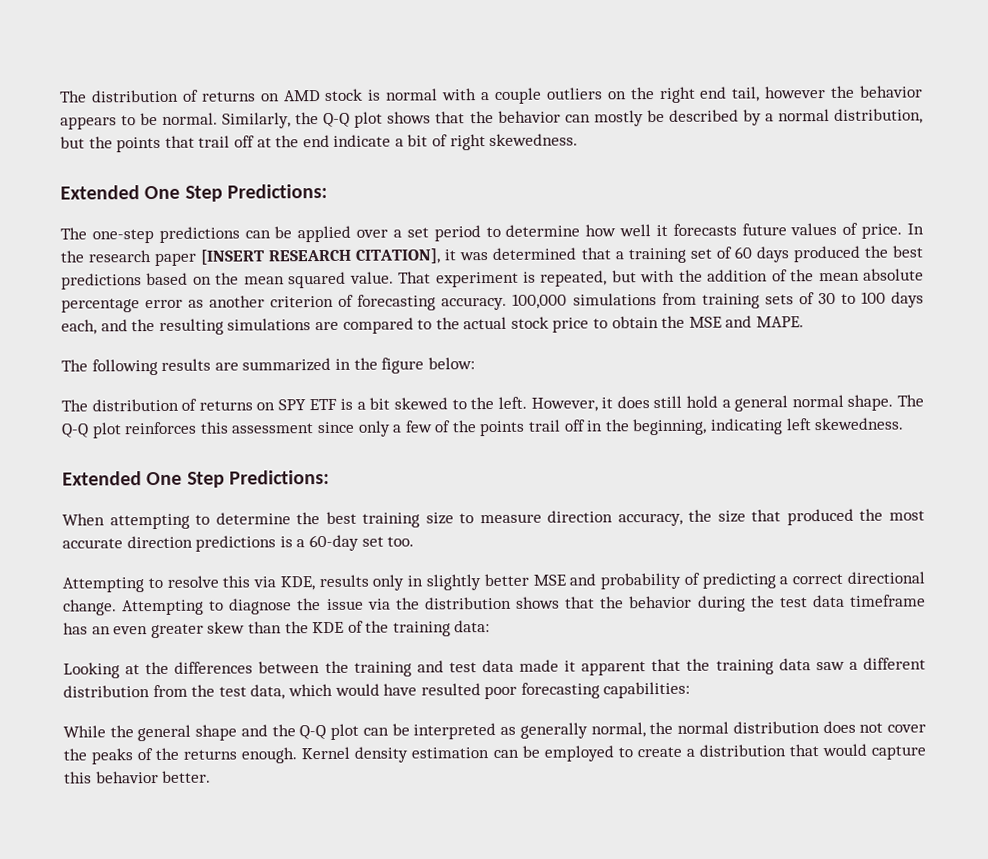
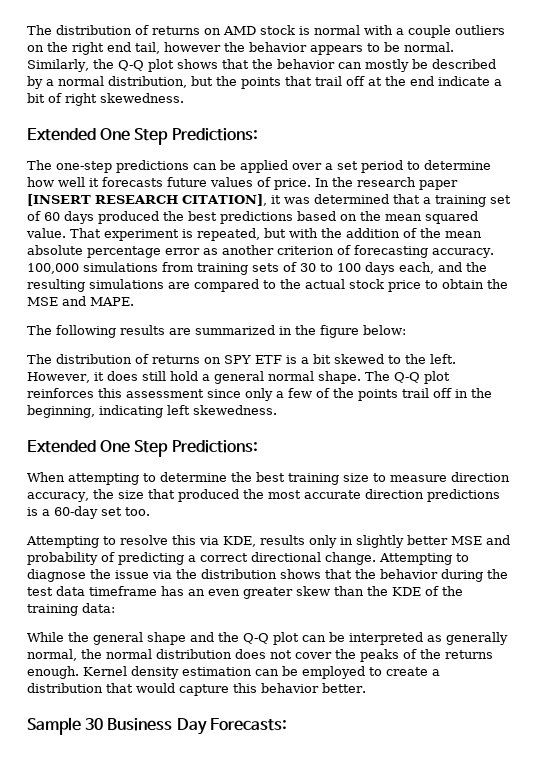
- Looking at the differences between the training and test data made it apparent that the training data saw a different distribution from the test data, which would have resulted poor forecasting capabilities:
+ Sample 30 Business Day Forecasts:

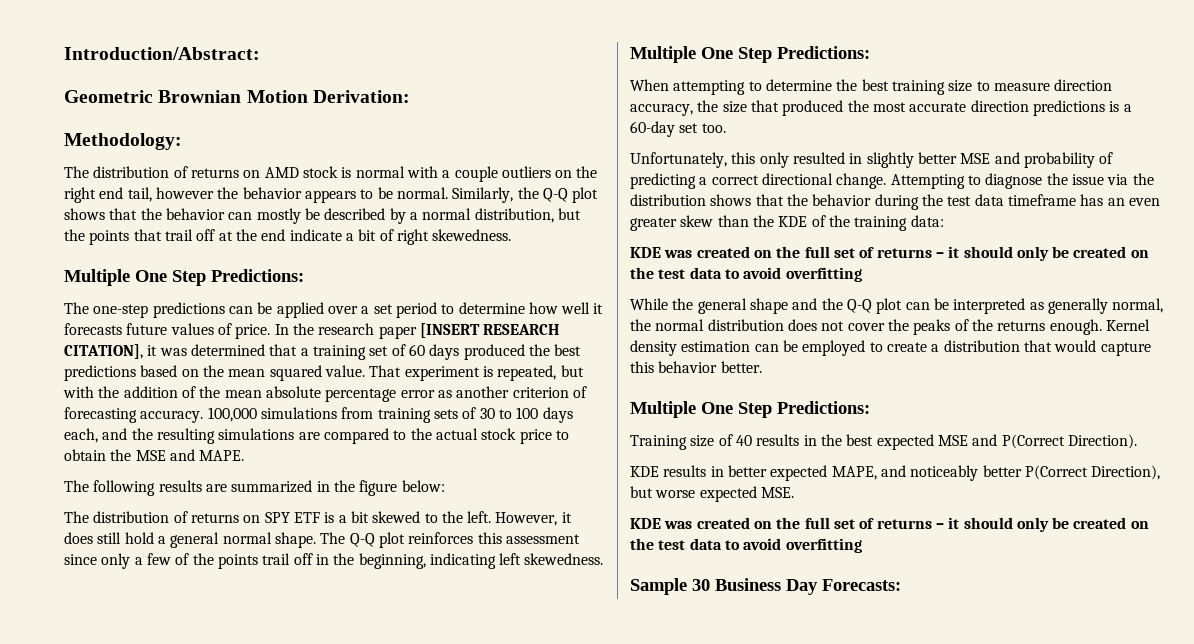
+ Introduction/Abstract:
+ Geometric Brownian Motion Derivation:
+ Methodology:
  Similarly, the Q-Q plot shows that the behavior can mostly be described by a normal distribution, but the points that trail off at the end indicate a bit of right skewedness.
- Extended One Step Predictions:
+ Multiple One Step Predictions:
  The Q-Q plot reinforces this assessment since only a few of the points trail off in the beginning, indicating left skewedness.
- Extended One Step Predictions:
+ Multiple One Step Predictions:
- Attempting to resolve this via KDE, results only in slightly better MSE and probability of predicting a correct directional change.
+ Unfortunately, this only resulted in slightly better MSE and probability of predicting a correct directional change.
  Attempting to diagnose the issue via the distribution shows that the behavior during the test data timeframe has an even greater skew than the KDE of the training data:
+ KDE was created on the full set of returns – it should only be created on the test data to avoid overfitting
  Kernel density estimation can be employed to create a distribution that would capture this behavior better.
+ Multiple One Step Predictions:
+ Training size of 40 results in the best expected MSE and P(Correct Direction).
+ KDE results in better expected MAPE, and noticeably better P(Correct Direction), but worse expected MSE.
+ KDE was created on the full set of returns – it should only be created on the test data to avoid overfitting

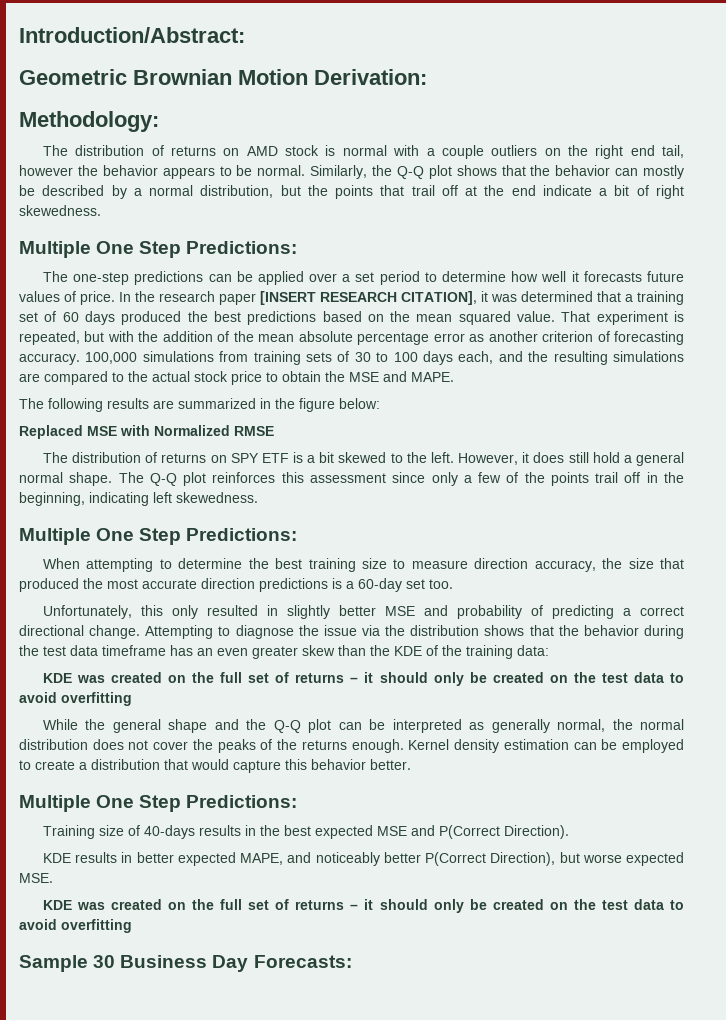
+ Replaced MSE with Normalized RMSE
- Training size of 40 results in the best expected MSE and P(Correct Direction).
+ Training size of 40-days results in the best expected MSE and P(Correct Direction).

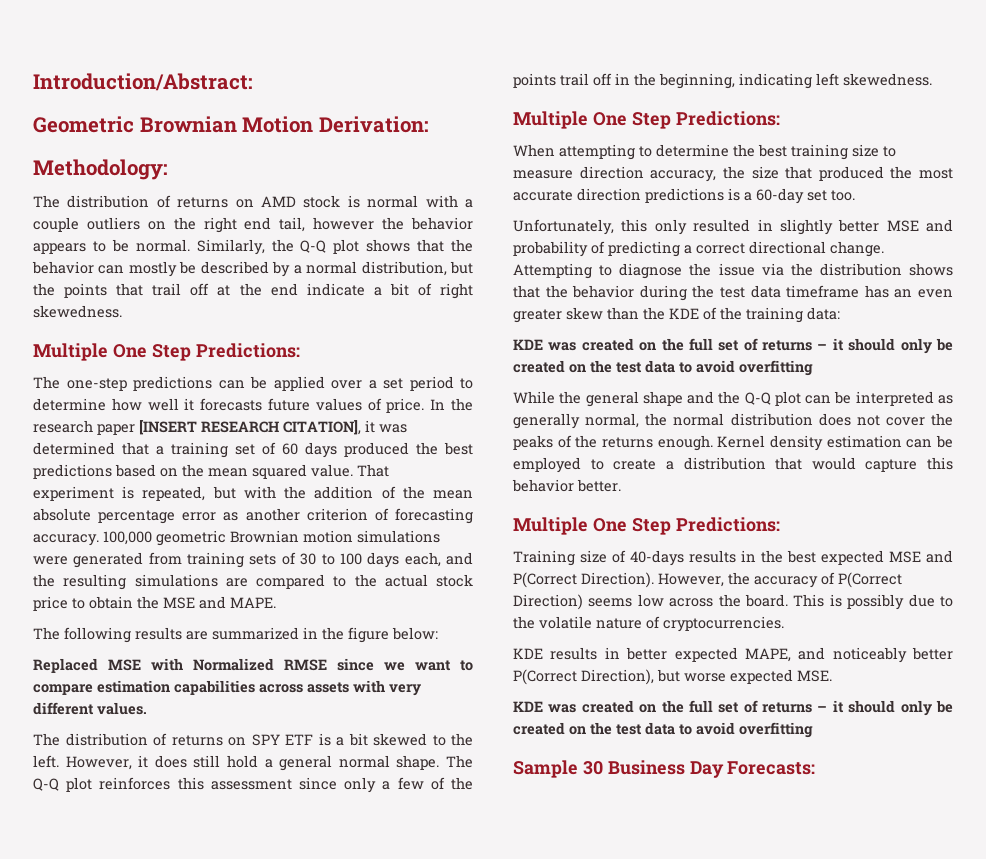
- 100,000 simulations from training sets of 30 to 100 days each, and the resulting simulations are compared to the actual stock price to obtain the MSE and MAPE.
+ 100,000 geometric Brownian motion simulations were generated from training sets of 30 to 100 days each, and the resulting simulations are compared to the actual stock price to obtain the MSE and MAPE.
- Replaced MSE with Normalized RMSE
+ Replaced MSE with Normalized RMSE since we want to compare estimation capabilities across assets with very different values.
+ However, the accuracy of P(Correct Direction) seems low across the board. This is possibly due to the volatile nature of cryptocurrencies.

